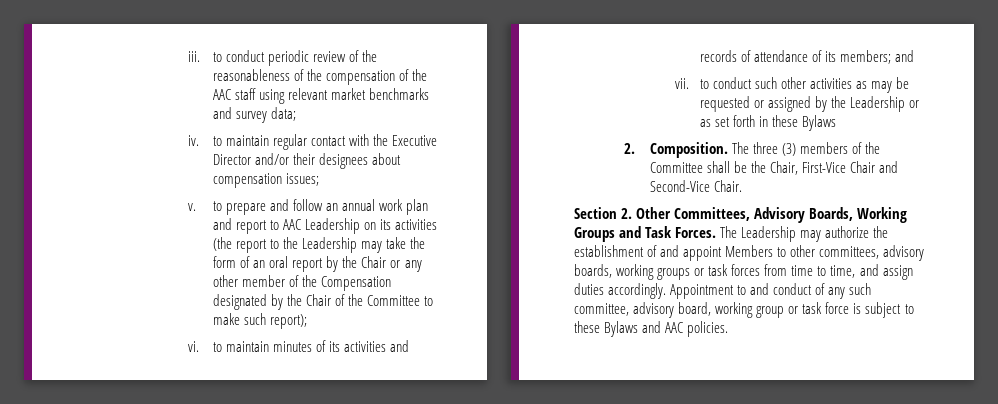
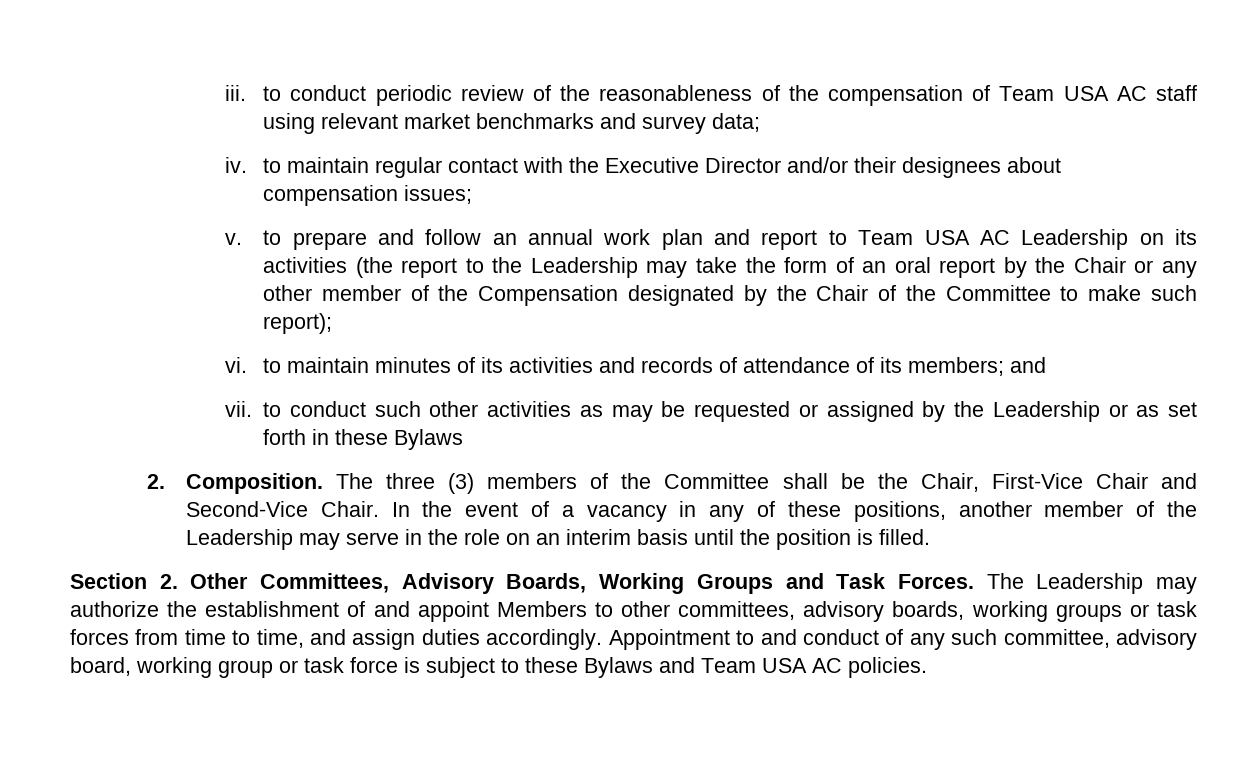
- iii. to conduct periodic review of the reasonableness of the compensation of the AAC staff using relevant market benchmarks and survey data;
+ iii. to conduct periodic review of the reasonableness of the compensation of Team USA AC staff using relevant market benchmarks and survey data;
- v. to prepare and follow an annual work plan and report to AAC Leadership on its activities (the report to the Leadership may take the form of an oral report by the Chair or any other member of the Compensation designated by the Chair of the Committee to make such report);
+ v. to prepare and follow an annual work plan and report to Team USA AC Leadership on its activities (the report to the Leadership may take the form of an oral report by the Chair or any other member of the Compensation designated by the Chair of the Committee to make such report);
+ In the event of a vacancy in any of these positions, another member of the Leadership may serve in the role on an interim basis until the position is filled.
- Appointment to and conduct of any such committee, advisory board, working group or task force is subject to these Bylaws and AAC policies.
+ Appointment to and conduct of any such committee, advisory board, working group or task force is subject to these Bylaws and Team USA AC policies.

